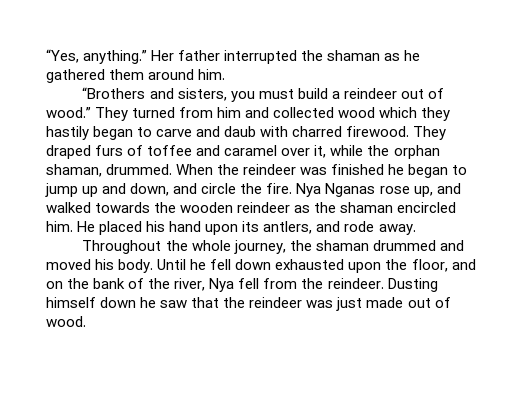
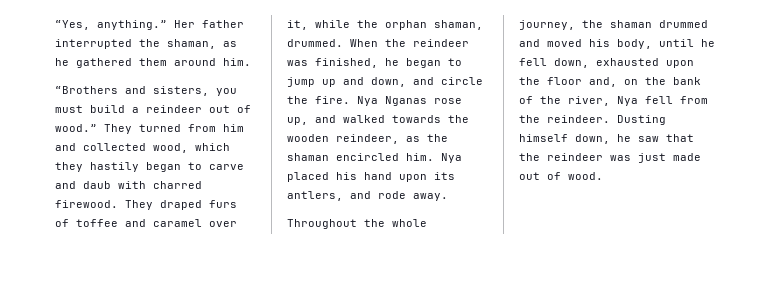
- Her father interrupted the shaman as he gathered them around him.
+ Her father interrupted the shaman, as he gathered them around him.
- They turned from him and collected wood which they hastily began to carve and daub with charred firewood.
+ They turned from him and collected wood, which they hastily began to carve and daub with charred firewood.
- When the reindeer was finished he began to jump up and down, and circle the fire.
+ When the reindeer was finished, he began to jump up and down, and circle the fire.
- Nya Nganas rose up, and walked towards the wooden reindeer as the shaman encircled him.
+ Nya Nganas rose up, and walked towards the wooden reindeer, as the shaman encircled him.
- He placed his hand upon its antlers, and rode away.
+ Nya placed his hand upon its antlers, and rode away.
- Throughout the whole journey, the shaman drummed and moved his body. Until he fell down exhausted upon the floor, and on the bank of the river, Nya fell from the reindeer.
+ Throughout the whole journey, the shaman drummed and moved his body, until he fell down, exhausted upon the floor and, on the bank of the river, Nya fell from the reindeer.
- Dusting himself down he saw that the reindeer was just made out of wood.
+ Dusting himself down, he saw that the reindeer was just made out of wood.

